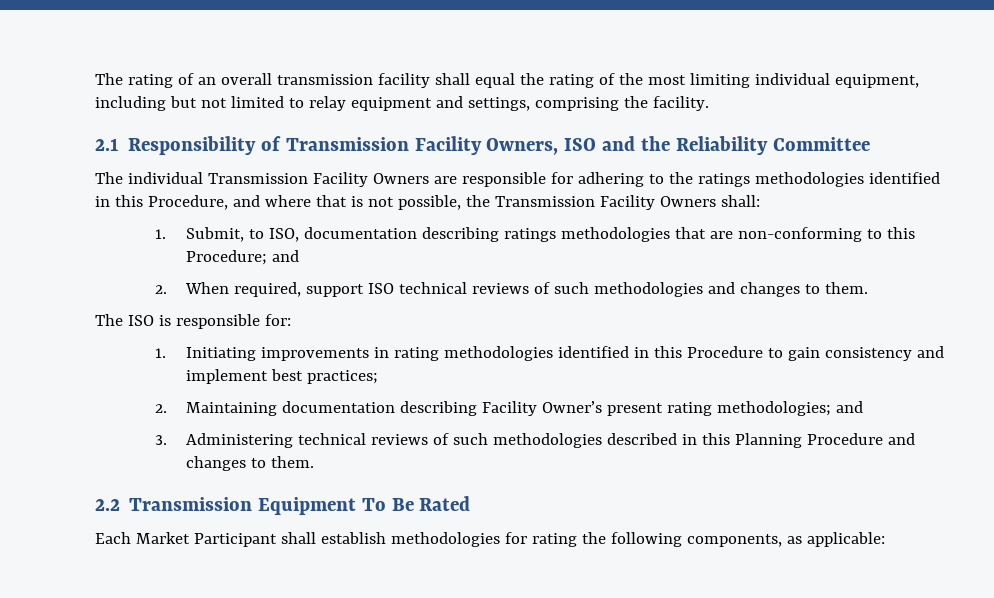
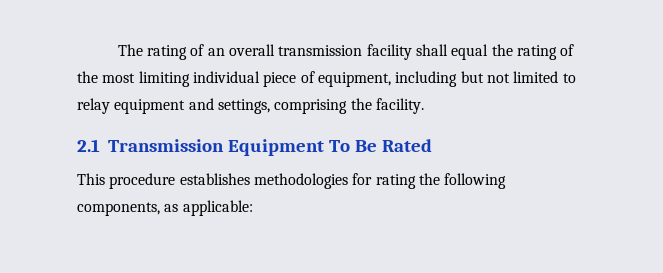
- The rating of an overall transmission facility shall equal the rating of the most limiting individual equipment, including but not limited to relay equipment and settings, comprising the facility.
+ The rating of an overall transmission facility shall equal the rating of the most limiting individual piece of equipment, including but not limited to relay equipment and settings, comprising the facility.
- 2.1 Responsibility of Transmission Facility Owners, ISO and the Reliability Committee
- The individual Transmission Facility Owners are responsible for adhering to the ratings methodologies identified in this Procedure, and where that is not possible, the Transmission Facility Owners shall:
- 1. Submit, to ISO, documentation describing ratings methodologies that are non-conforming to this Procedure; and
- 2. When required, support ISO technical reviews of such methodologies and changes to them.
- The ISO is responsible for:
- 1. Initiating improvements in rating methodologies identified in this Procedure to gain consistency and implement best practices;
- 2. Maintaining documentation describing Facility Owner’s present rating methodologies; and
- 3. Administering technical reviews of such methodologies described in this Planning Procedure and changes to them.
- 2.2 Transmission Equipment To Be Rated
+ 2.1 Transmission Equipment To Be Rated
- Each Market Participant shall establish methodologies for rating the following components, as applicable:
+ This procedure establishes methodologies for rating the following components, as applicable:

